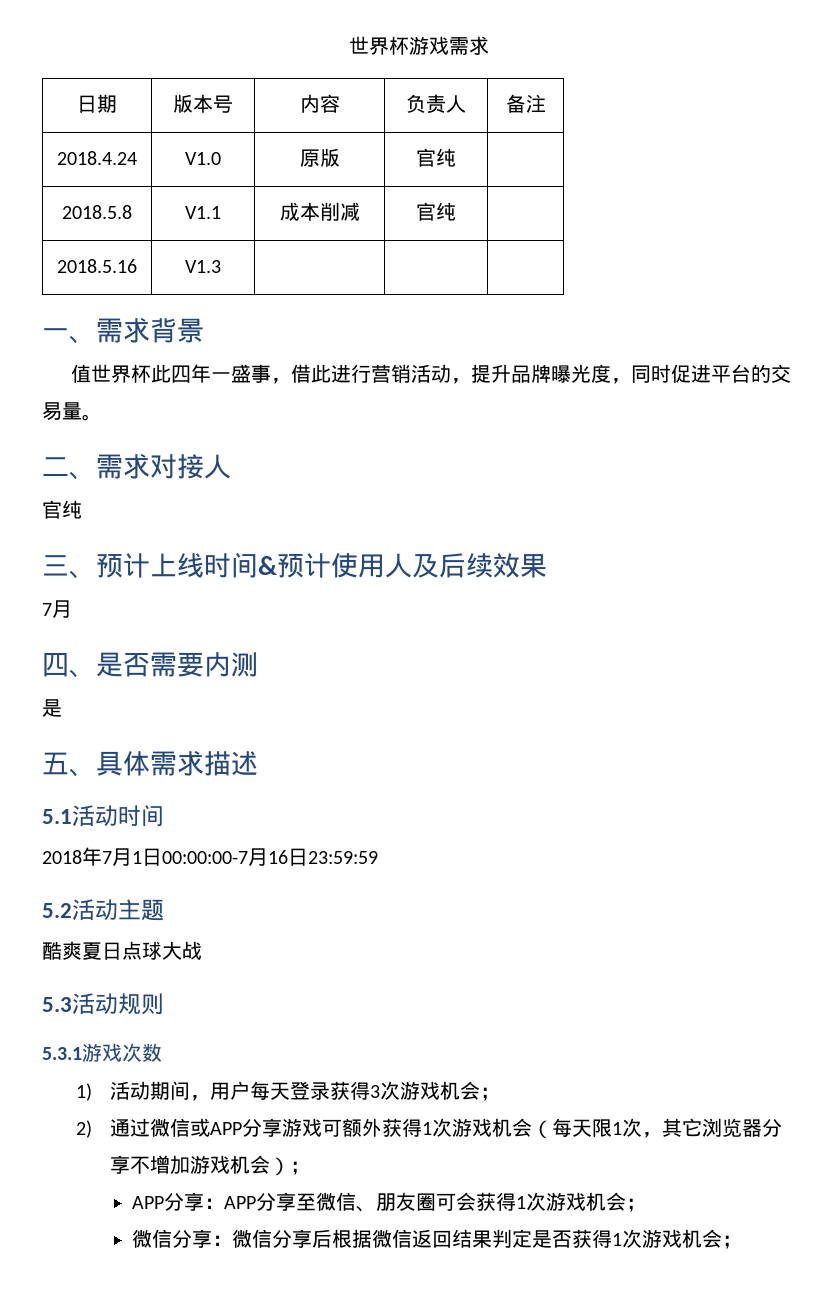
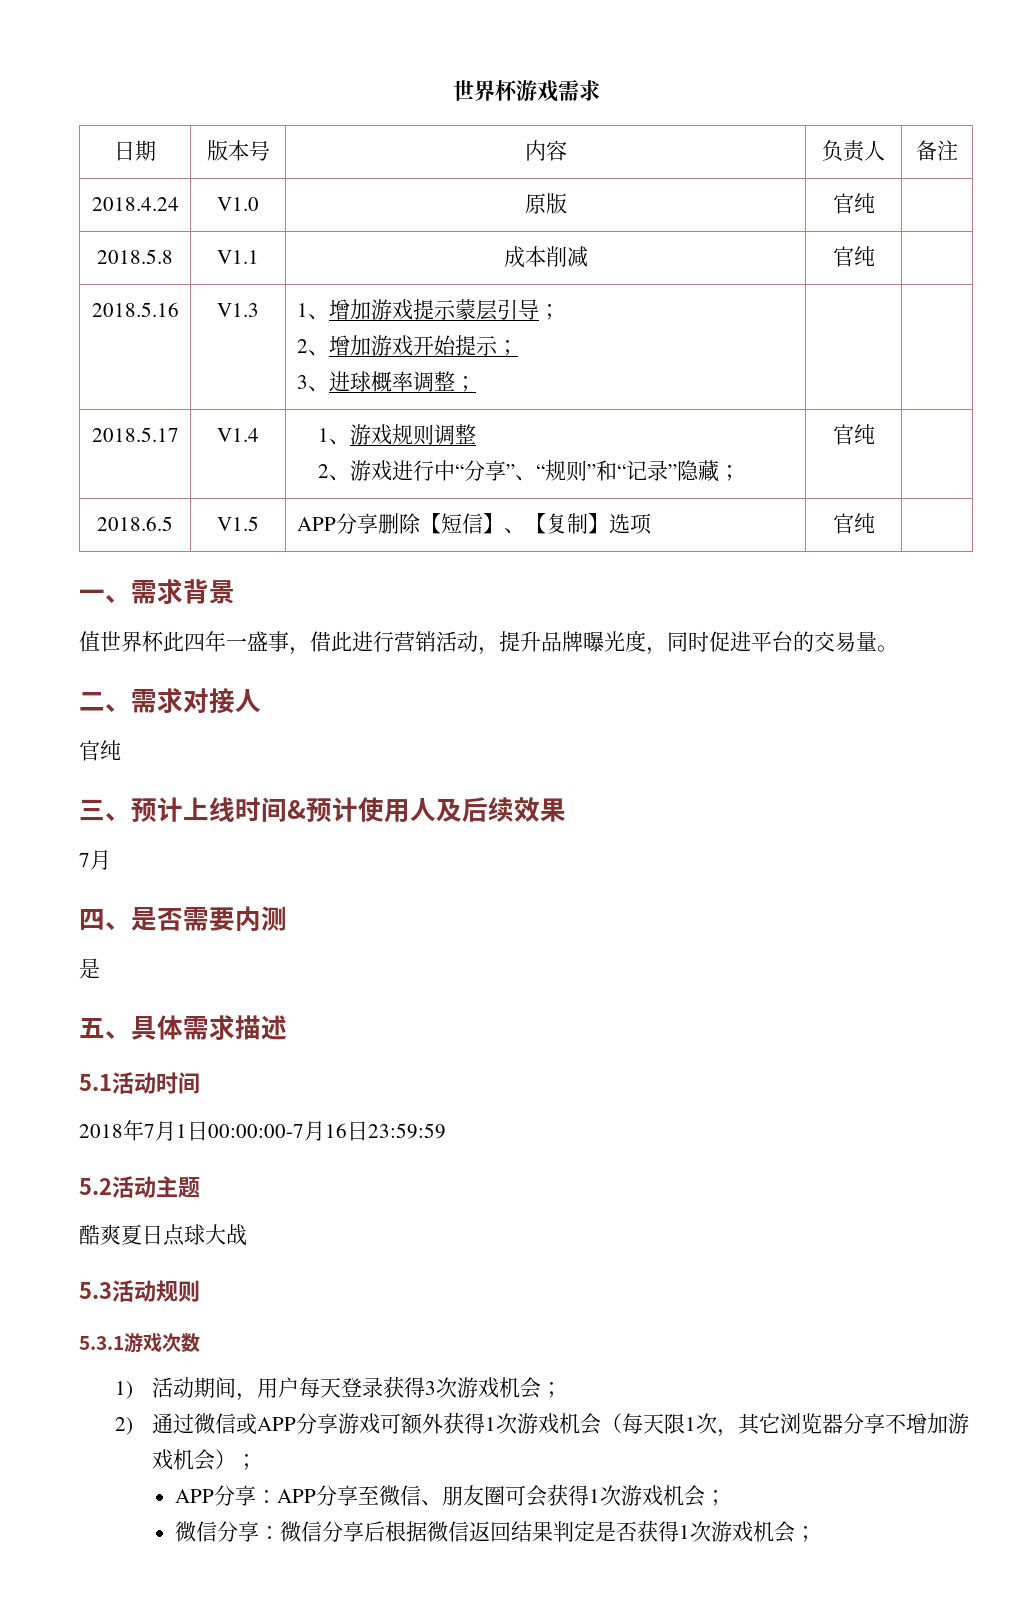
- 2018.5.16 | V1.3 | | |
+ 2018.5.16 | V1.3 | 1、增加游戏提示蒙层引导；
+ 2、增加游戏开始提示；
+ 3、进球概率调整； | |
+ 2018.5.17 | V1.4 | 1、游戏规则调整
+ 2、游戏进行中“分享”、“规则”和“记录”隐藏； | 官纯 |
+ 2018.6.5 | V1.5 | APP分享删除【短信】、【复制】选项 | 官纯 |

